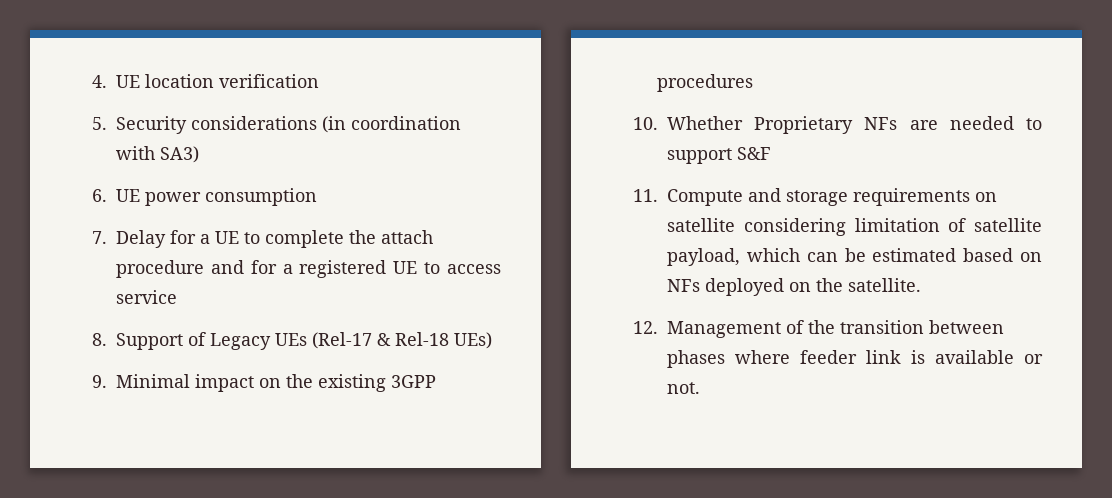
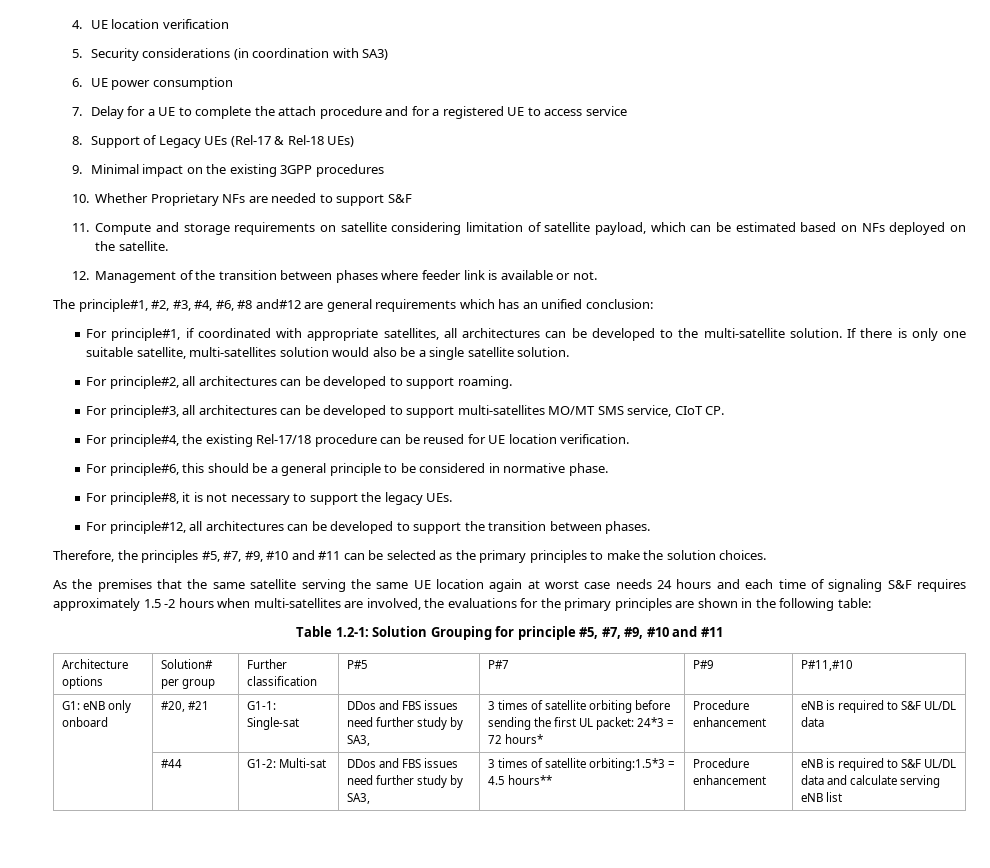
+ The principle#1, #2, #3, #4, #6, #8 and#12 are general requirements which has an unified conclusion:
+ For principle#1, if coordinated with appropriate satellites, all architectures can be developed to the multi-satellite solution. If there is only one suitable satellite, multi-satellites solution would also be a single satellite solution.
+ For principle#2, all architectures can be developed to support roaming.
+ For principle#3, all architectures can be developed to support multi-satellites MO/MT SMS service, CIoT CP.
+ For principle#4, the existing Rel-17/18 procedure can be reused for UE location verification.
+ For principle#6, this should be a general principle to be considered in normative phase.
+ For principle#8, it is not necessary to support the legacy UEs.
+ For principle#12, all architectures can be developed to support the transition between phases.
+ Therefore, the principles #5, #7, #9, #10 and #11 can be selected as the primary principles to make the solution choices.
+ As the premises that the same satellite serving the same UE location again at worst case needs 24 hours and each time of signaling S&F requires approximately 1.5 -2 hours when multi-satellites are involved, the evaluations for the primary principles are shown in the following table:
+ Table 1.2-1: Solution Grouping for principle #5, #7, #9, #10 and #11
+ Architecture options | Solution# per group | Further classification | P#5 | P#7 | P#9 | P#11,#10
+ G1: eNB only onboard | #20, #21 | G1-1: Single-sat | DDos and FBS issues need further study by SA3, | 3 times of satellite orbiting before sending the first UL packet: 24*3 = 72 hours* | Procedure enhancement | eNB is required to S&F UL/DL data
+ | #44 | G1-2: Multi-sat | DDos and FBS issues need further study by SA3, | 3 times of satellite orbiting:1.5*3 = 4.5 hours** | Procedure enhancement | eNB is required to S&F UL/DL data and calculate serving eNB list

